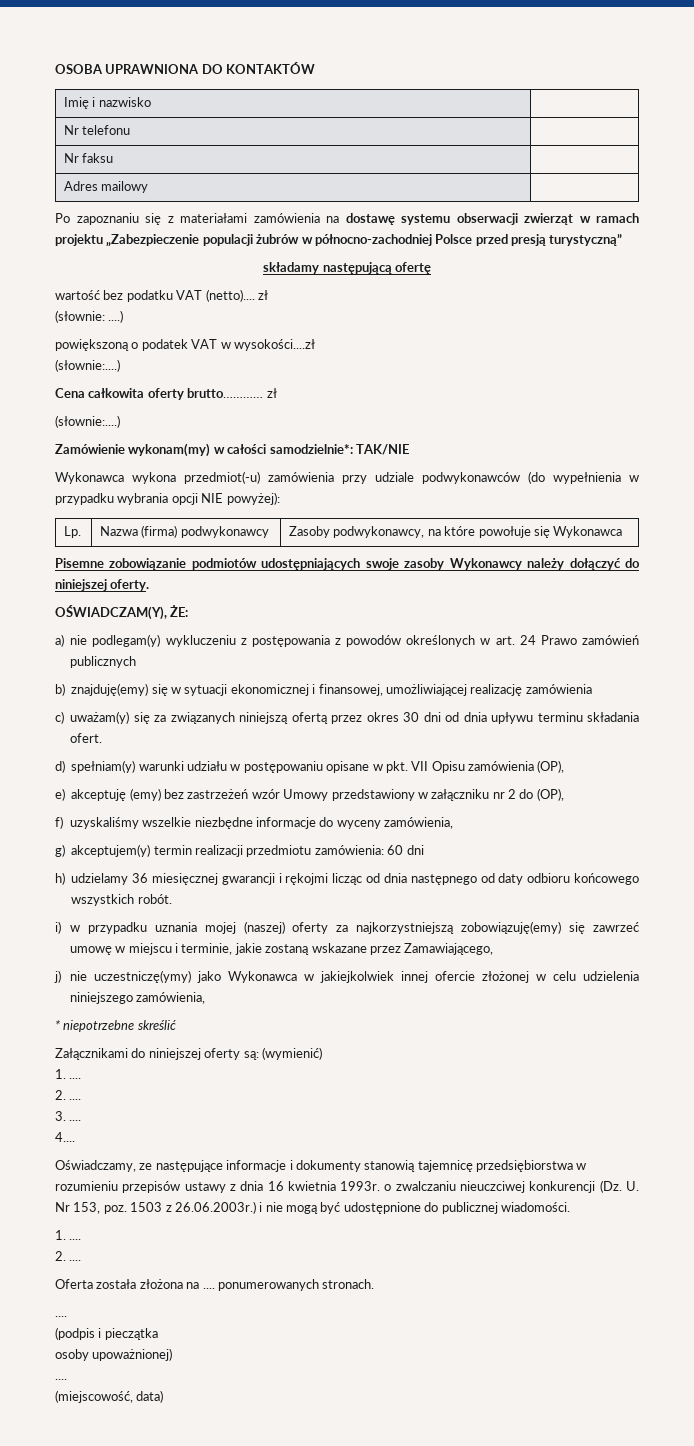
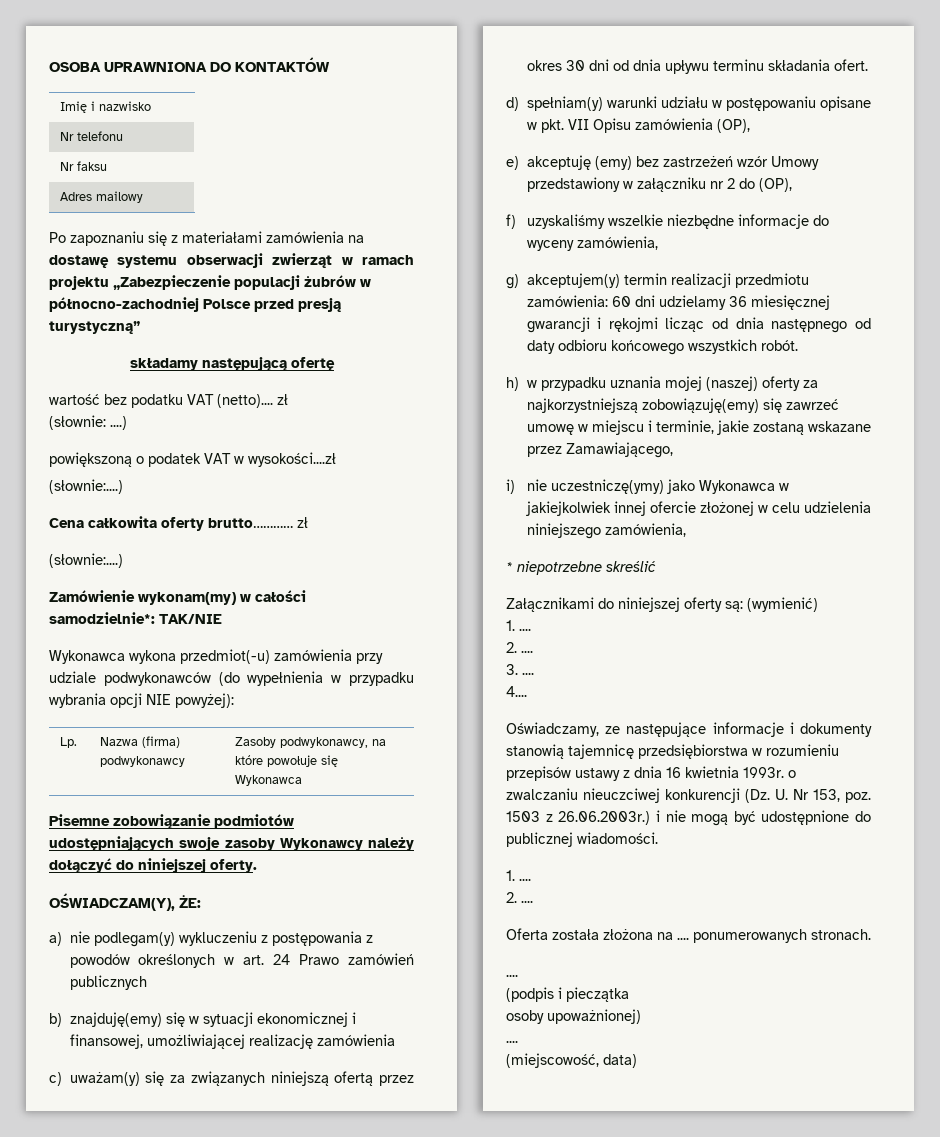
- g) akceptujem(y) termin realizacji przedmiotu zamówienia: 60 dni
- h) udzielamy 36 miesięcznej gwarancji i rękojmi licząc od dnia następnego od daty odbioru końcowego wszystkich robót.
+ g) akceptujem(y) termin realizacji przedmiotu zamówienia: 60 dni udzielamy 36 miesięcznej gwarancji i rękojmi licząc od dnia następnego od daty odbioru końcowego wszystkich robót.
- i) w przypadku uznania mojej (naszej) oferty za najkorzystniejszą zobowiązuję(emy) się zawrzeć umowę w miejscu i terminie, jakie zostaną wskazane przez Zamawiającego,
+ h) w przypadku uznania mojej (naszej) oferty za najkorzystniejszą zobowiązuję(emy) się zawrzeć umowę w miejscu i terminie, jakie zostaną wskazane przez Zamawiającego,
- j) nie uczestniczę(ymy) jako Wykonawca w jakiejkolwiek innej ofercie złożonej w celu udzielenia niniejszego zamówienia,
+ i) nie uczestniczę(ymy) jako Wykonawca w jakiejkolwiek innej ofercie złożonej w celu udzielenia niniejszego zamówienia,

